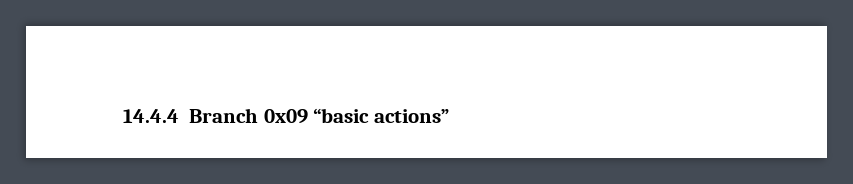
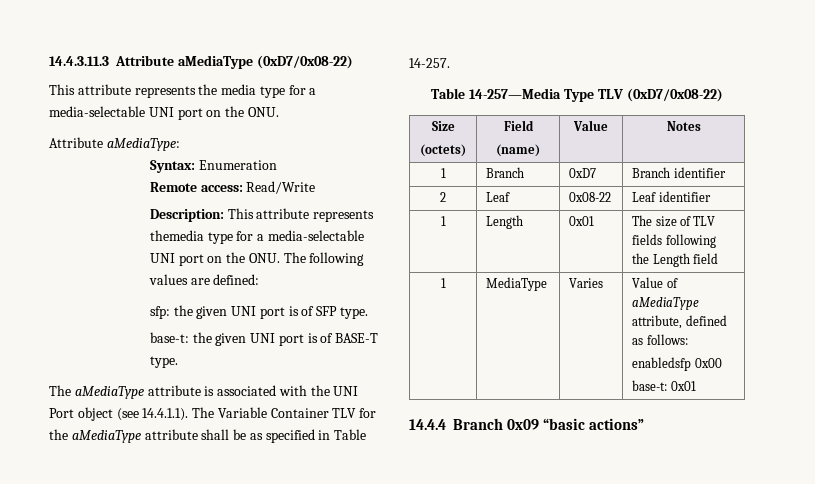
+ 14.4.3.11.3 Attribute aMediaType (0xD7/0x08-22)
+ This attribute represents the media type for a media-selectable UNI port on the ONU.
+ Attribute aMediaType:
+ Syntax: Enumeration
+ Remote access: Read/Write
+ Description: This attribute represents themedia type for a media-selectable UNI port on the ONU. The following values are defined:
+ sfp: the given UNI port is of SFP type.
+ base-t: the given UNI port is of BASE-T type.
+ The aMediaType attribute is associated with the UNI Port object (see 14.4.1.1). The Variable Container TLV for the aMediaType attribute shall be as specified in Table 14-257.
+ Table 14-257—Media Type TLV (0xD7/0x08-22)
+ Size
+ (octets) | Field
+ (name) | Value | Notes
+ 1 | Branch | 0xD7 | Branch identifier
+ 2 | Leaf | 0x08-22 | Leaf identifier
+ 1 | Length | 0x01 | The size of TLV fields following the Length field
+ 1 | MediaType | Varies | Value of aMediaType attribute, defined as follows:
+ enabledsfp 0x00
+ base-t: 0x01

